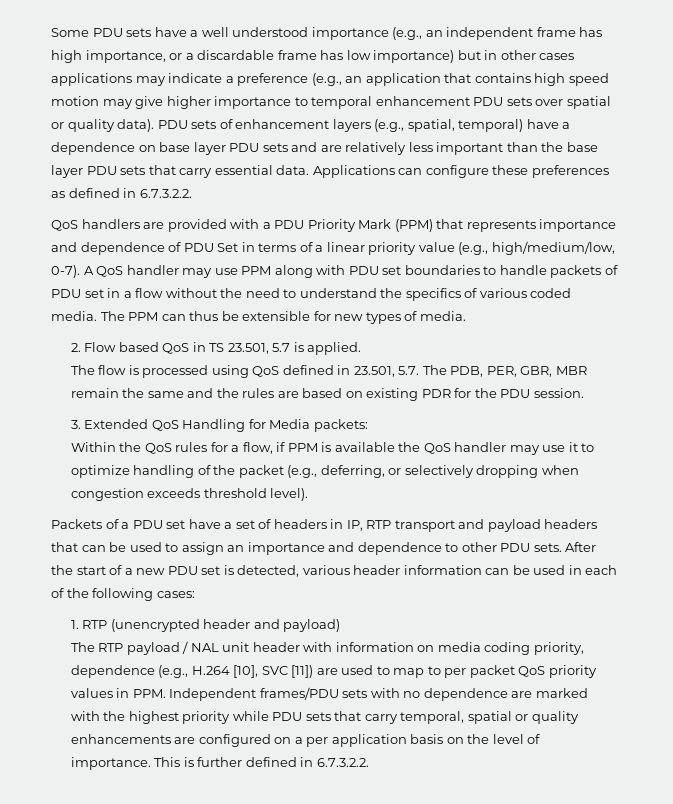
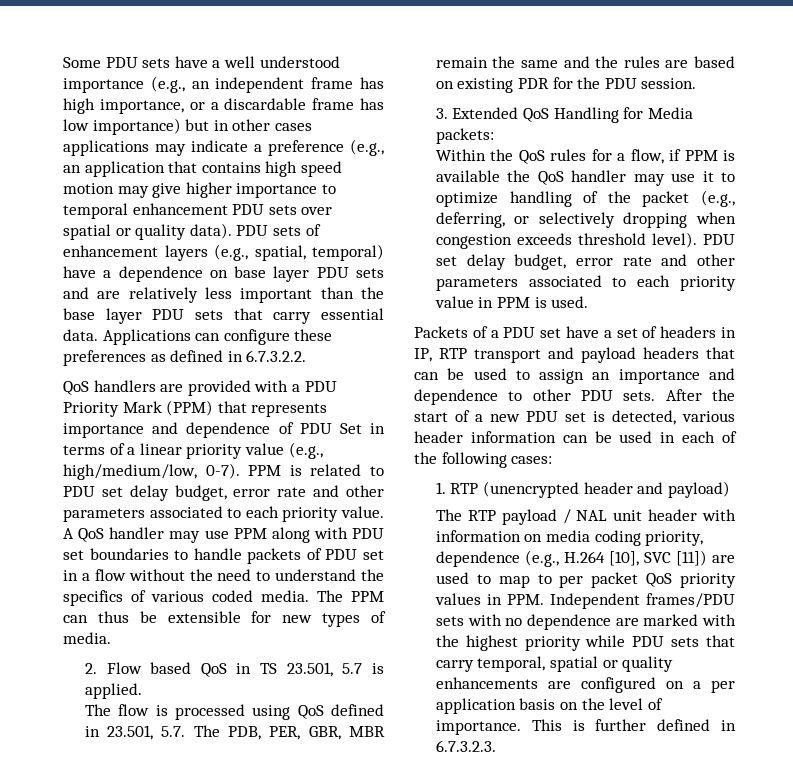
+ PPM is related to PDU set delay budget, error rate and other parameters associated to each priority value.
+ PDU set delay budget, error rate and other parameters associated to each priority value in PPM is used.
- This is further defined in 6.7.3.2.2.
+ This is further defined in 6.7.3.2.3.

